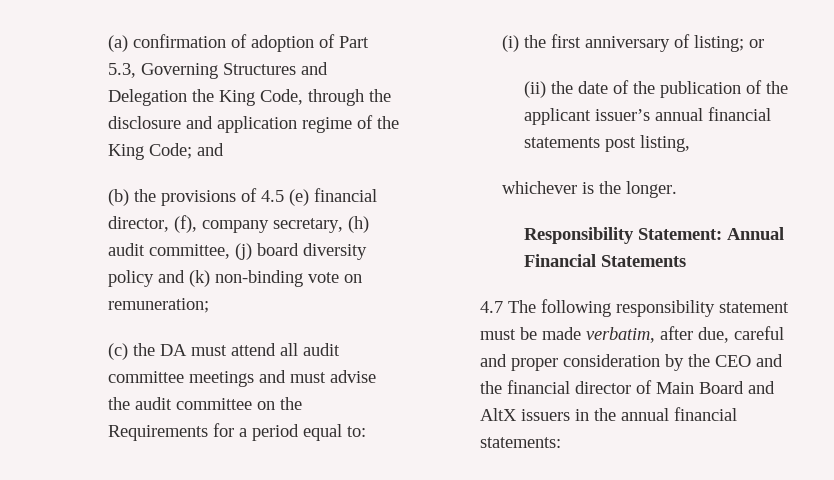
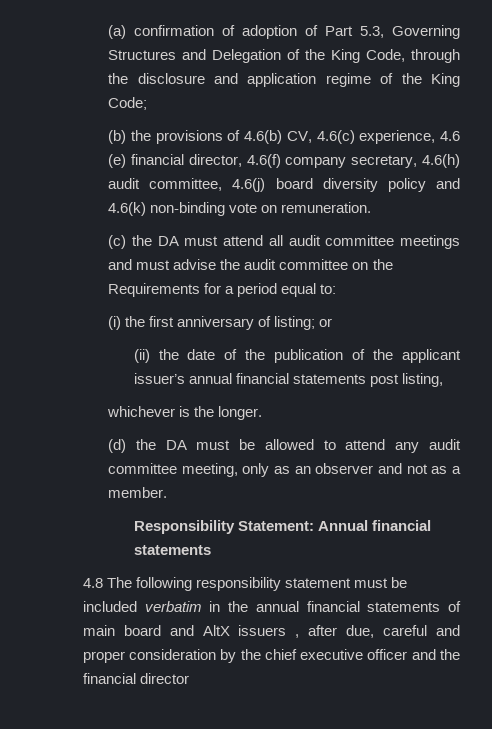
- (a) confirmation of adoption of Part 5.3, Governing Structures and Delegation the King Code, through the disclosure and application regime of the King Code; and
+ (a) confirmation of adoption of Part 5.3, Governing Structures and Delegation of the King Code, through the disclosure and application regime of the King Code;
- (b) the provisions of 4.5 (e) financial director, (f), company secretary, (h) audit committee, (j) board diversity policy and (k) non-binding vote on remuneration;
+ (b) the provisions of 4.6(b) CV, 4.6(c) experience, 4.6 (e) financial director, 4.6(f) company secretary, 4.6(h) audit committee, 4.6(j) board diversity policy and 4.6(k) non-binding vote on remuneration.
+ (d) the DA must be allowed to attend any audit committee meeting, only as an observer and not as a member.
- Responsibility Statement: Annual Financial Statements
- 4.7 The following responsibility statement must be made verbatim, after due, careful and proper consideration by the CEO and the financial director of Main Board and AltX issuers in the annual financial statements:
+ Responsibility Statement: Annual financial statements
+ 4.8 The following responsibility statement must be included verbatim in the annual financial statements of main board and AltX issuers , after due, careful and proper consideration by the chief executive officer and the financial director

